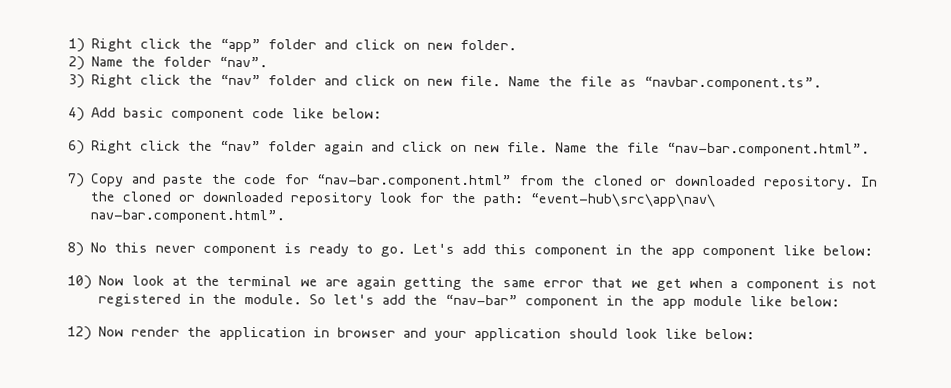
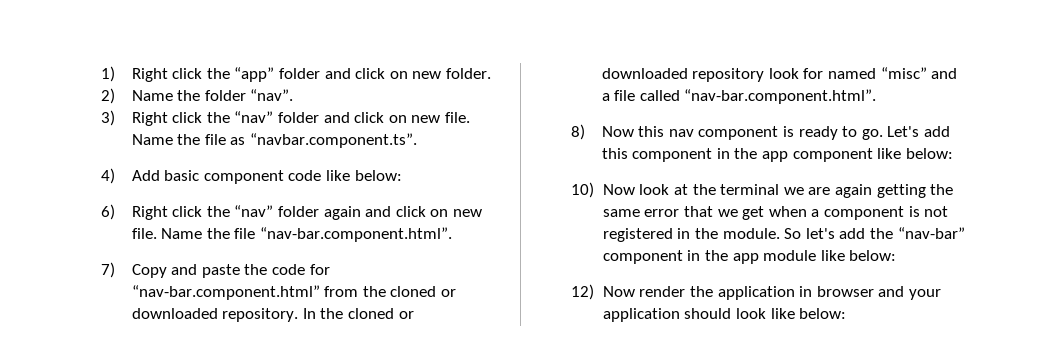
- In the cloned or downloaded repository look for the path: “event-hub\src\app\nav\ nav-bar.component.html”.
- 8) No this never component is ready to go.
+ In the cloned or downloaded repository look for named “misc” and a file called “nav-bar.component.html”.
+ 8) Now this nav component is ready to go.

